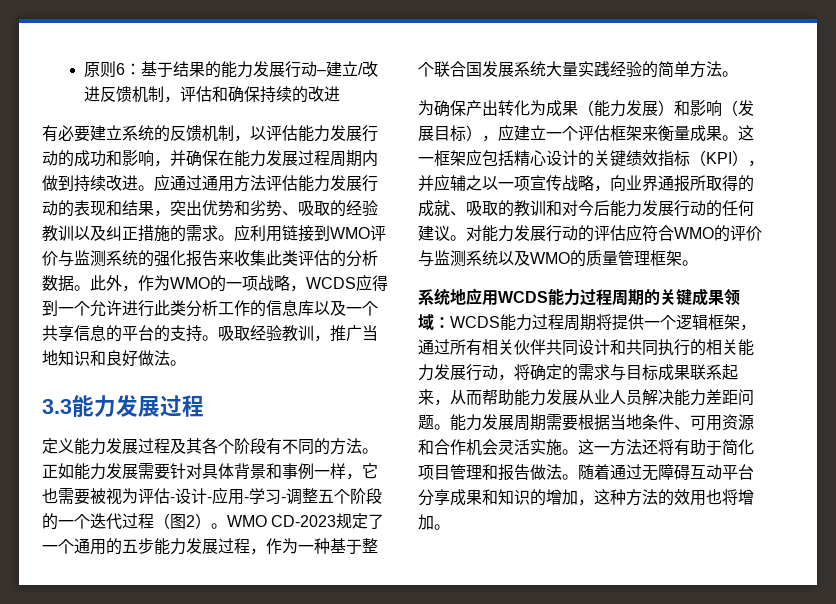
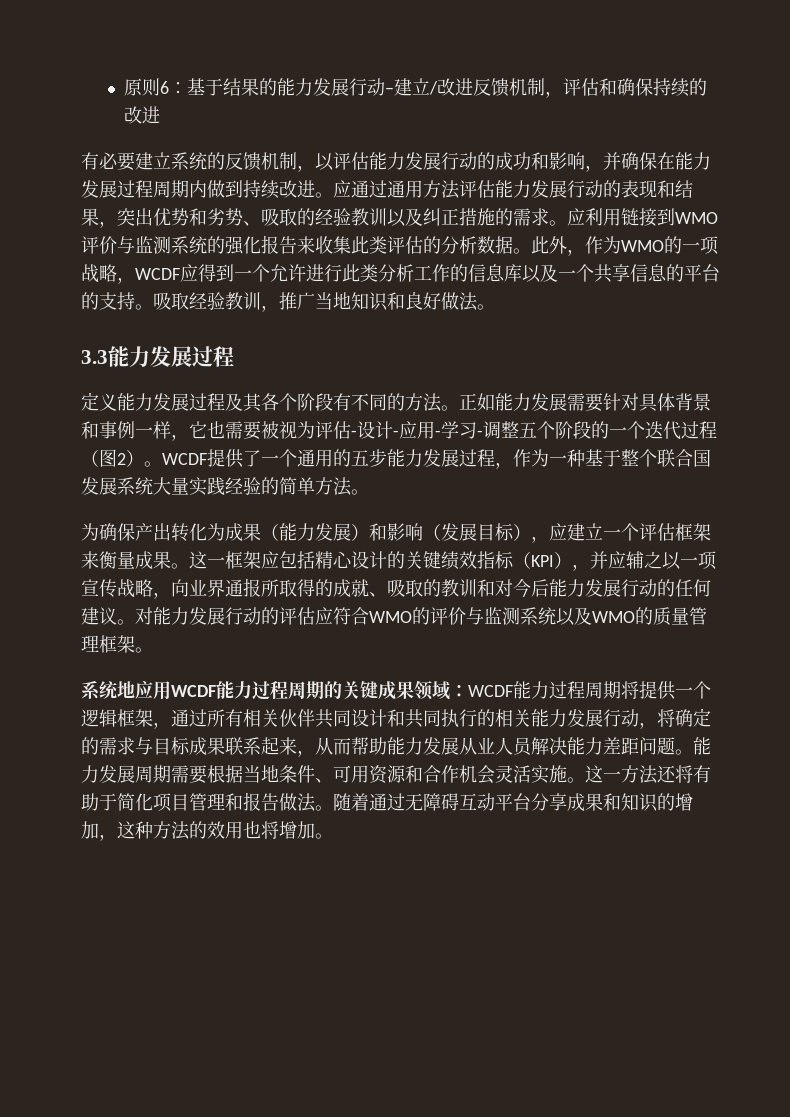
- 此外，作为WMO的一项战略，WCDS应得到一个允许进行此类分析工作的信息库以及一个共享信息的平台的支持。
+ 此外，作为WMO的一项战略，WCDF应得到一个允许进行此类分析工作的信息库以及一个共享信息的平台的支持。
- WMO CD-2023规定了一个通用的五步能力发展过程，作为一种基于整个联合国发展系统大量实践经验的简单方法。
+ WCDF提供了一个通用的五步能力发展过程，作为一种基于整个联合国发展系统大量实践经验的简单方法。
- 系统地应用WCDS能力过程周期的关键成果领域：WCDS能力过程周期将提供一个逻辑框架，通过所有相关伙伴共同设计和共同执行的相关能力发展行动，将确定的需求与目标成果联系起来，从而帮助能力发展从业人员解决能力差距问题。
+ 系统地应用WCDF能力过程周期的关键成果领域：WCDF能力过程周期将提供一个逻辑框架，通过所有相关伙伴共同设计和共同执行的相关能力发展行动，将确定的需求与目标成果联系起来，从而帮助能力发展从业人员解决能力差距问题。

